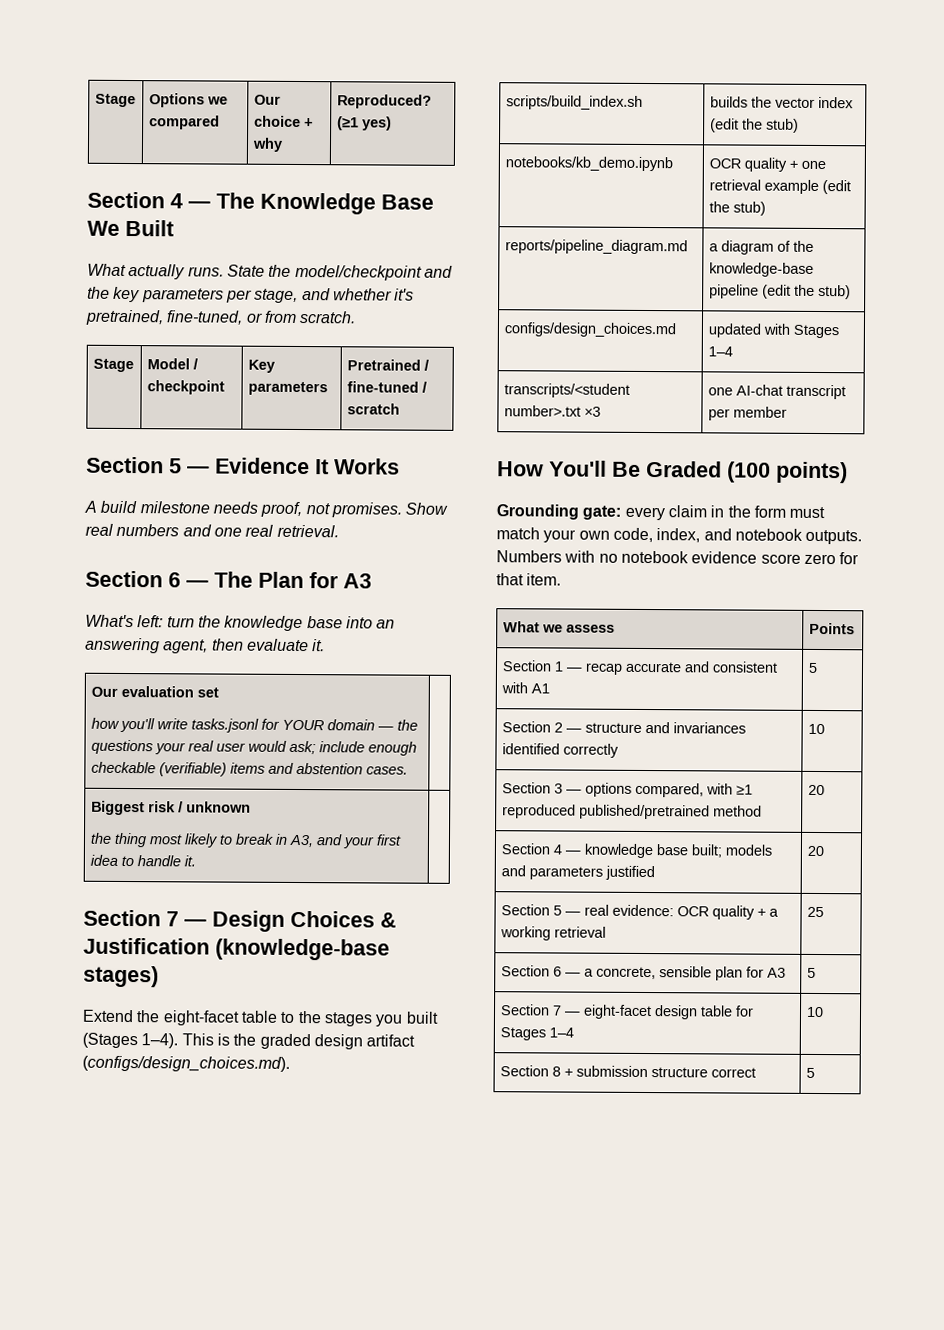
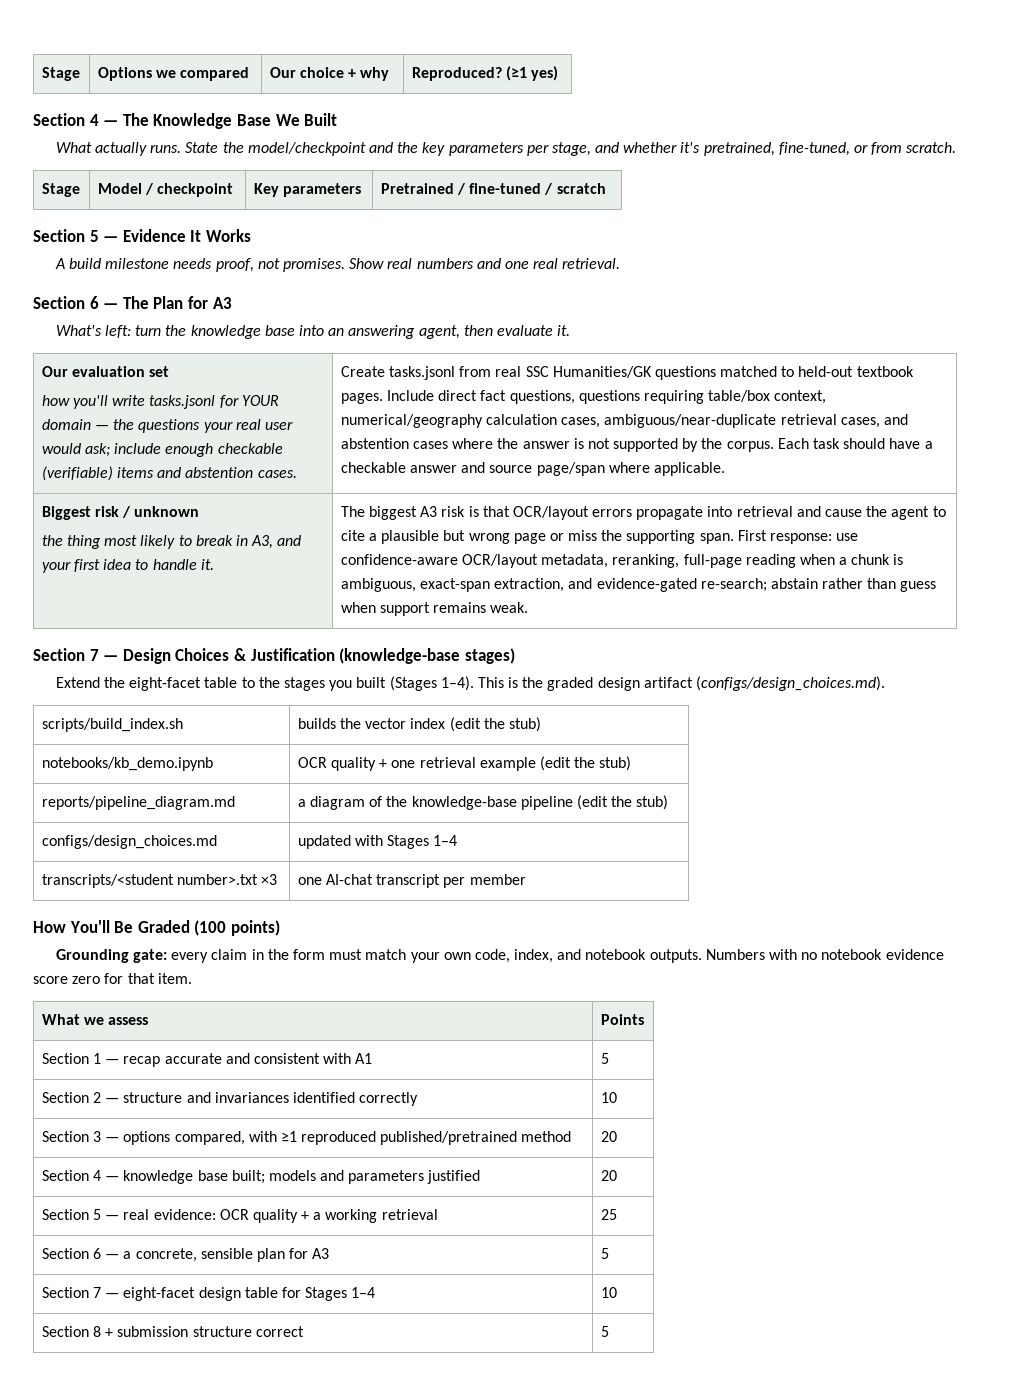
+ Create tasks.jsonl from real SSC Humanities/GK questions matched to held-out textbook pages. Include direct fact questions, questions requiring table/box context, numerical/geography calculation cases, ambiguous/near-duplicate retrieval cases, and abstention cases where the answer is not supported by the corpus. Each task should have a checkable answer and source page/span where applicable.
+ The biggest A3 risk is that OCR/layout errors propagate into retrieval and cause the agent to cite a plausible but wrong page or miss the supporting span. First response: use confidence-aware OCR/layout metadata, reranking, full-page reading when a chunk is ambiguous, exact-span extraction, and evidence-gated re-search; abstain rather than guess when support remains weak.

